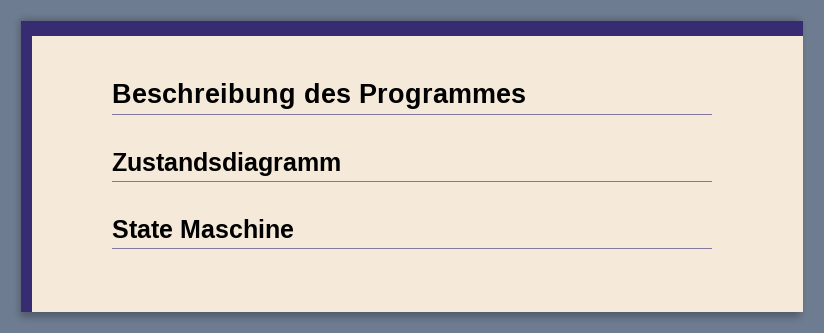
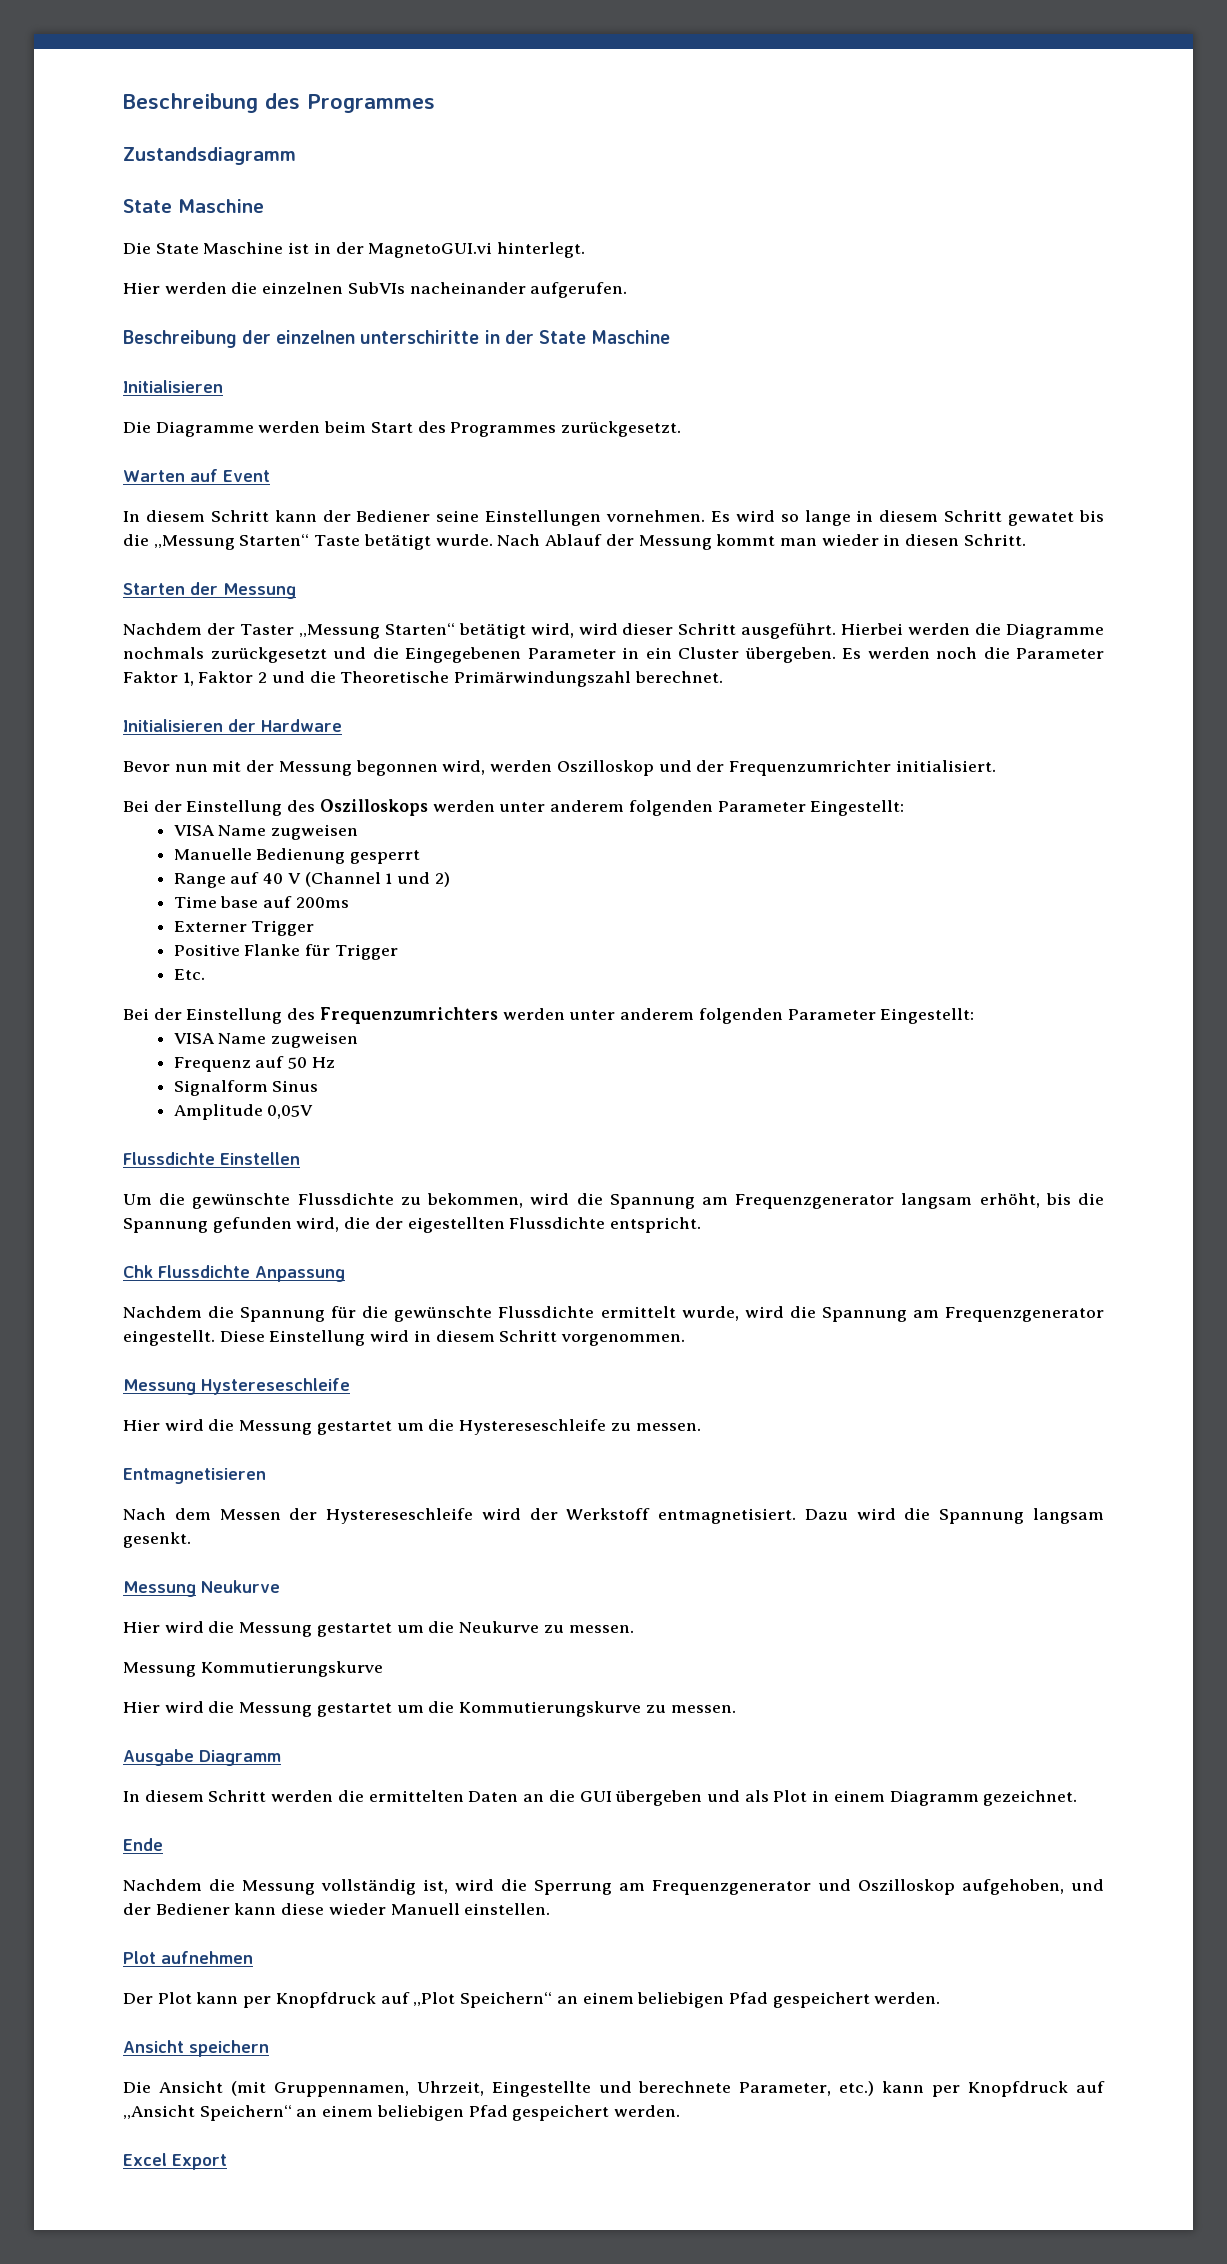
+ Die State Maschine ist in der MagnetoGUI.vi hinterlegt.
+ Hier werden die einzelnen SubVIs nacheinander aufgerufen.
+ Beschreibung der einzelnen unterschiritte in der State Maschine
+ Initialisieren
+ Die Diagramme werden beim Start des Programmes zurückgesetzt.
+ Warten auf Event
+ In diesem Schritt kann der Bediener seine Einstellungen vornehmen. Es wird so lange in diesem Schritt gewatet bis die „Messung Starten“ Taste betätigt wurde. Nach Ablauf der Messung kommt man wieder in diesen Schritt.
+ Starten der Messung
+ Nachdem der Taster „Messung Starten“ betätigt wird, wird dieser Schritt ausgeführt. Hierbei werden die Diagramme nochmals zurückgesetzt und die Eingegebenen Parameter in ein Cluster übergeben. Es werden noch die Parameter Faktor 1, Faktor 2 und die Theoretische Primärwindungszahl berechnet.
+ Initialisieren der Hardware
+ Bevor nun mit der Messung begonnen wird, werden Oszilloskop und der Frequenzumrichter initialisiert.
+ Bei der Einstellung des Oszilloskops werden unter anderem folgenden Parameter Eingestellt:
+ VISA Name zugweisen
+ Manuelle Bedienung gesperrt
+ Range auf 40 V (Channel 1 und 2)
+ Time base auf 200ms
+ Externer Trigger
+ Positive Flanke für Trigger
+ Etc.
+ Bei der Einstellung des Frequenzumrichters werden unter anderem folgenden Parameter Eingestellt:
+ VISA Name zugweisen
+ Frequenz auf 50 Hz
+ Signalform Sinus
+ Amplitude 0,05V
+ Flussdichte Einstellen
+ Um die gewünschte Flussdichte zu bekommen, wird die Spannung am Frequenzgenerator langsam erhöht, bis die Spannung gefunden wird, die der eigestellten Flussdichte entspricht.
+ Chk Flussdichte Anpassung
+ Nachdem die Spannung für die gewünschte Flussdichte ermittelt wurde, wird die Spannung am Frequenzgenerator eingestellt. Diese Einstellung wird in diesem Schritt vorgenommen.
+ Messung Hystereseschleife
+ Hier wird die Messung gestartet um die Hystereseschleife zu messen.
+ Entmagnetisieren
+ Nach dem Messen der Hystereseschleife wird der Werkstoff entmagnetisiert. Dazu wird die Spannung langsam gesenkt.
+ Messung Neukurve
+ Hier wird die Messung gestartet um die Neukurve zu messen.
+ Messung Kommutierungskurve
+ Hier wird die Messung gestartet um die Kommutierungskurve zu messen.
+ Ausgabe Diagramm
+ In diesem Schritt werden die ermittelten Daten an die GUI übergeben und als Plot in einem Diagramm gezeichnet.
+ Ende
+ Nachdem die Messung vollständig ist, wird die Sperrung am Frequenzgenerator und Oszilloskop aufgehoben, und der Bediener kann diese wieder Manuell einstellen.
+ Plot aufnehmen
+ Der Plot kann per Knopfdruck auf „Plot Speichern“ an einem beliebigen Pfad gespeichert werden.
+ Ansicht speichern
+ Die Ansicht (mit Gruppennamen, Uhrzeit, Eingestellte und berechnete Parameter, etc.) kann per Knopfdruck auf „Ansicht Speichern“ an einem beliebigen Pfad gespeichert werden.
+ Excel Export

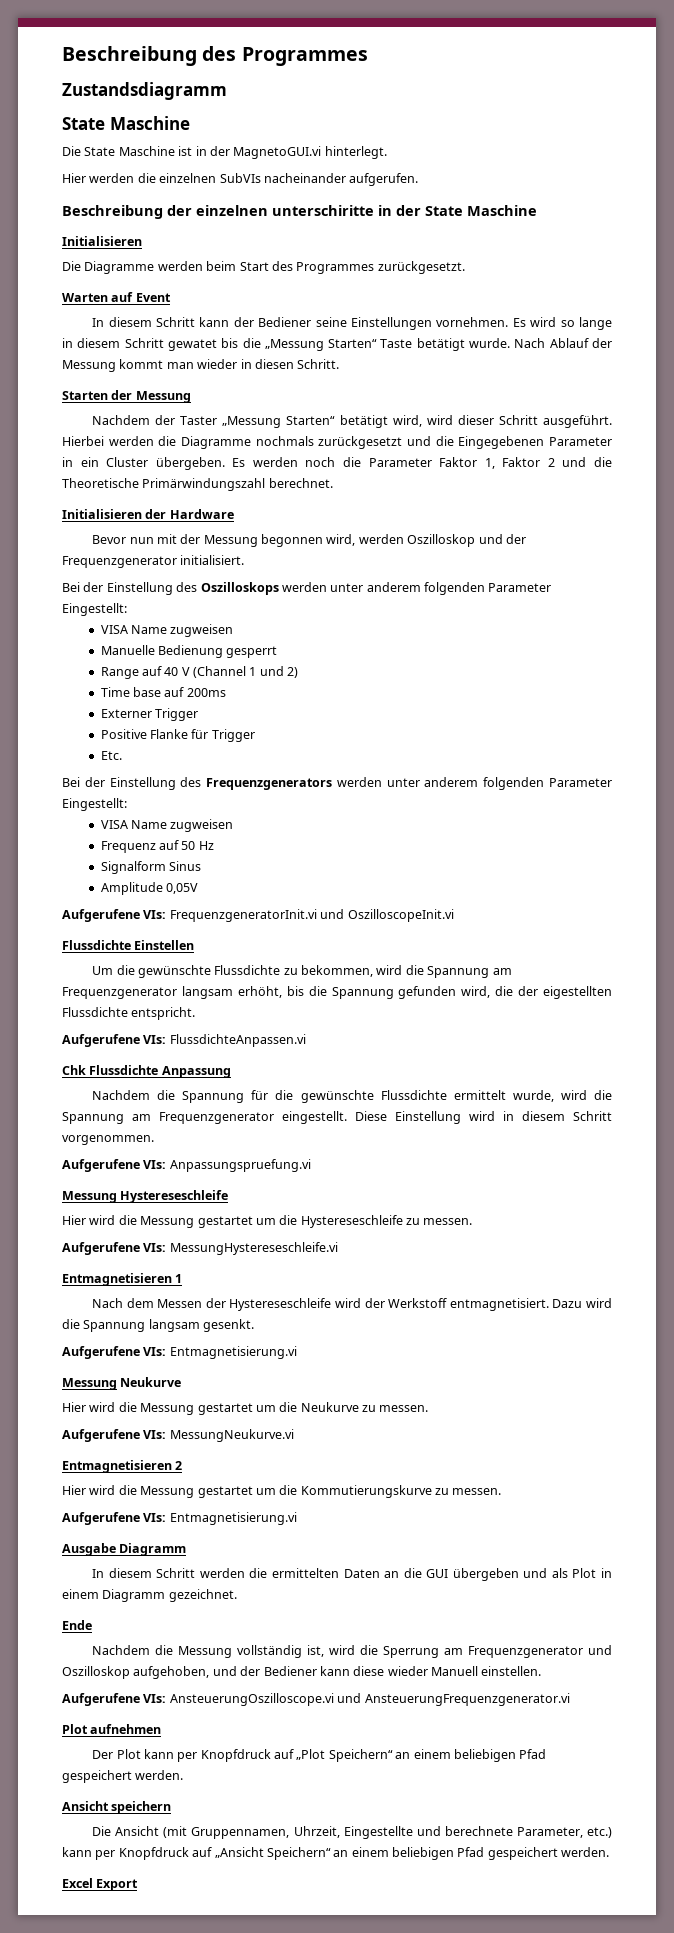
- Bevor nun mit der Messung begonnen wird, werden Oszilloskop und der Frequenzumrichter initialisiert.
+ Bevor nun mit der Messung begonnen wird, werden Oszilloskop und der Frequenzgenerator initialisiert.
- Bei der Einstellung des Frequenzumrichters werden unter anderem folgenden Parameter Eingestellt:
+ Bei der Einstellung des Frequenzgenerators werden unter anderem folgenden Parameter Eingestellt:
+ Aufgerufene VIs: FrequenzgeneratorInit.vi und OszilloscopeInit.vi
+ Aufgerufene VIs: FlussdichteAnpassen.vi
+ Aufgerufene VIs: Anpassungspruefung.vi
- Entmagnetisieren
+ Aufgerufene VIs: MessungHystereseschleife.vi
+ Entmagnetisieren 1
  Dazu wird die Spannung langsam gesenkt.
+ Aufgerufene VIs: Entmagnetisierung.vi
- Messung Kommutierungskurve
+ Aufgerufene VIs: MessungNeukurve.vi
+ Entmagnetisieren 2
  Hier wird die Messung gestartet um die Kommutierungskurve zu messen.
+ Aufgerufene VIs: Entmagnetisierung.vi
+ Aufgerufene VIs: AnsteuerungOszilloscope.vi und AnsteuerungFrequenzgenerator.vi

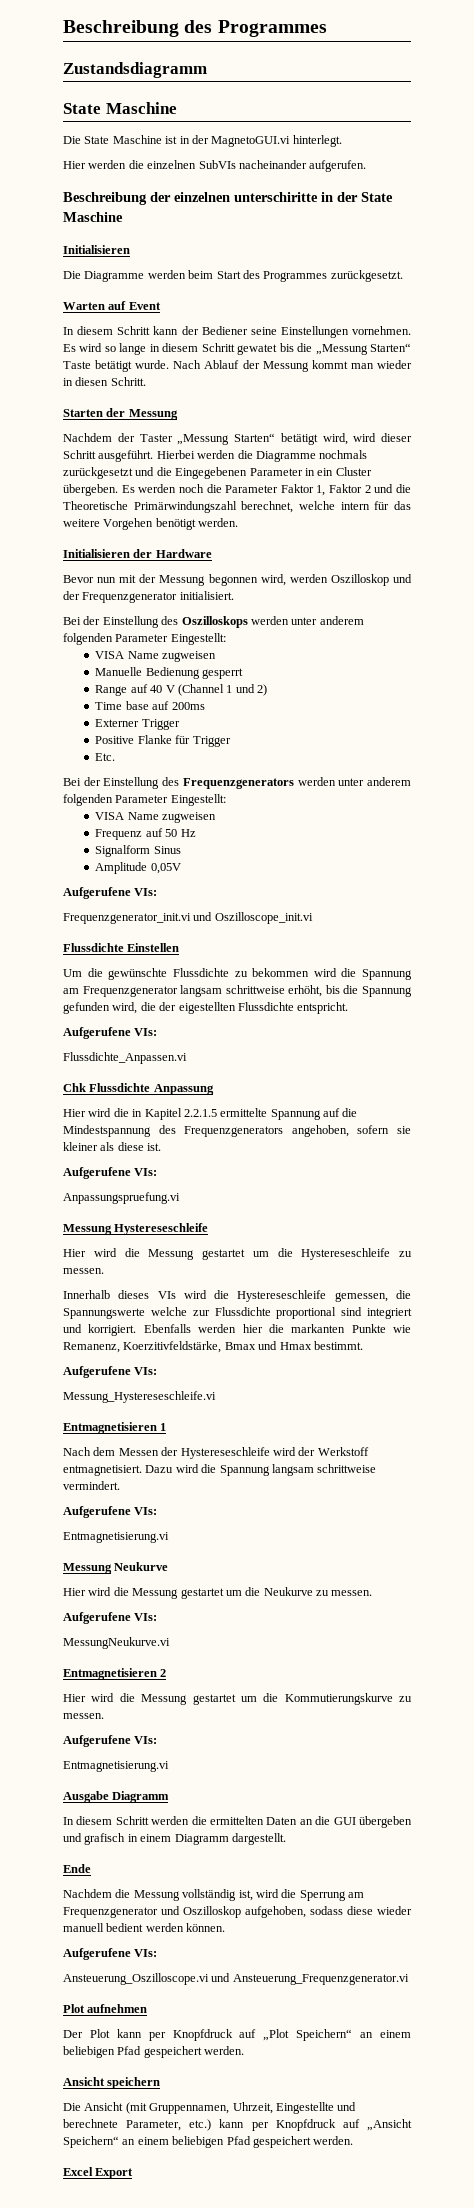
- Es werden noch die Parameter Faktor 1, Faktor 2 und die Theoretische Primärwindungszahl berechnet.
+ Es werden noch die Parameter Faktor 1, Faktor 2 und die Theoretische Primärwindungszahl berechnet, welche intern für das weitere Vorgehen benötigt werden.
  Amplitude 0,05V
- Aufgerufene VIs: FrequenzgeneratorInit.vi und OszilloscopeInit.vi
+ Aufgerufene VIs:
+ Frequenzgenerator_init.vi und Oszilloscope_init.vi
- Um die gewünschte Flussdichte zu bekommen, wird die Spannung am Frequenzgenerator langsam erhöht, bis die Spannung gefunden wird, die der eigestellten Flussdichte entspricht.
- Aufgerufene VIs: FlussdichteAnpassen.vi
+ Um die gewünschte Flussdichte zu bekommen wird die Spannung am Frequenzgenerator langsam schrittweise erhöht, bis die Spannung gefunden wird, die der eigestellten Flussdichte entspricht.
+ Aufgerufene VIs:
+ Flussdichte_Anpassen.vi
- Nachdem die Spannung für die gewünschte Flussdichte ermittelt wurde, wird die Spannung am Frequenzgenerator eingestellt. Diese Einstellung wird in diesem Schritt vorgenommen.
- Aufgerufene VIs: Anpassungspruefung.vi
+ Hier wird die in Kapitel 2.2.1.5 ermittelte Spannung auf die Mindestspannung des Frequenzgenerators angehoben, sofern sie kleiner als diese ist.
+ Aufgerufene VIs:
+ Anpassungspruefung.vi
- Aufgerufene VIs: MessungHystereseschleife.vi
+ Innerhalb dieses VIs wird die Hystereseschleife gemessen, die Spannungswerte welche zur Flussdichte proportional sind integriert und korrigiert. Ebenfalls werden hier die markanten Punkte wie Remanenz, Koerzitivfeldstärke, Bmax und Hmax bestimmt.
+ Aufgerufene VIs:
+ Messung_Hystereseschleife.vi
- Dazu wird die Spannung langsam gesenkt.
- Aufgerufene VIs: Entmagnetisierung.vi
+ Dazu wird die Spannung langsam schrittweise vermindert.
+ Aufgerufene VIs:
+ Entmagnetisierung.vi
  Hier wird die Messung gestartet um die Neukurve zu messen.
- Aufgerufene VIs: MessungNeukurve.vi
+ Aufgerufene VIs:
+ MessungNeukurve.vi
  Hier wird die Messung gestartet um die Kommutierungskurve zu messen.
- Aufgerufene VIs: Entmagnetisierung.vi
+ Aufgerufene VIs:
+ Entmagnetisierung.vi
- In diesem Schritt werden die ermittelten Daten an die GUI übergeben und als Plot in einem Diagramm gezeichnet.
+ In diesem Schritt werden die ermittelten Daten an die GUI übergeben und grafisch in einem Diagramm dargestellt.
- Nachdem die Messung vollständig ist, wird die Sperrung am Frequenzgenerator und Oszilloskop aufgehoben, und der Bediener kann diese wieder Manuell einstellen.
- Aufgerufene VIs: AnsteuerungOszilloscope.vi und AnsteuerungFrequenzgenerator.vi
+ Nachdem die Messung vollständig ist, wird die Sperrung am Frequenzgenerator und Oszilloskop aufgehoben, sodass diese wieder manuell bedient werden können.
+ Aufgerufene VIs:
+ Ansteuerung_Oszilloscope.vi und Ansteuerung_Frequenzgenerator.vi

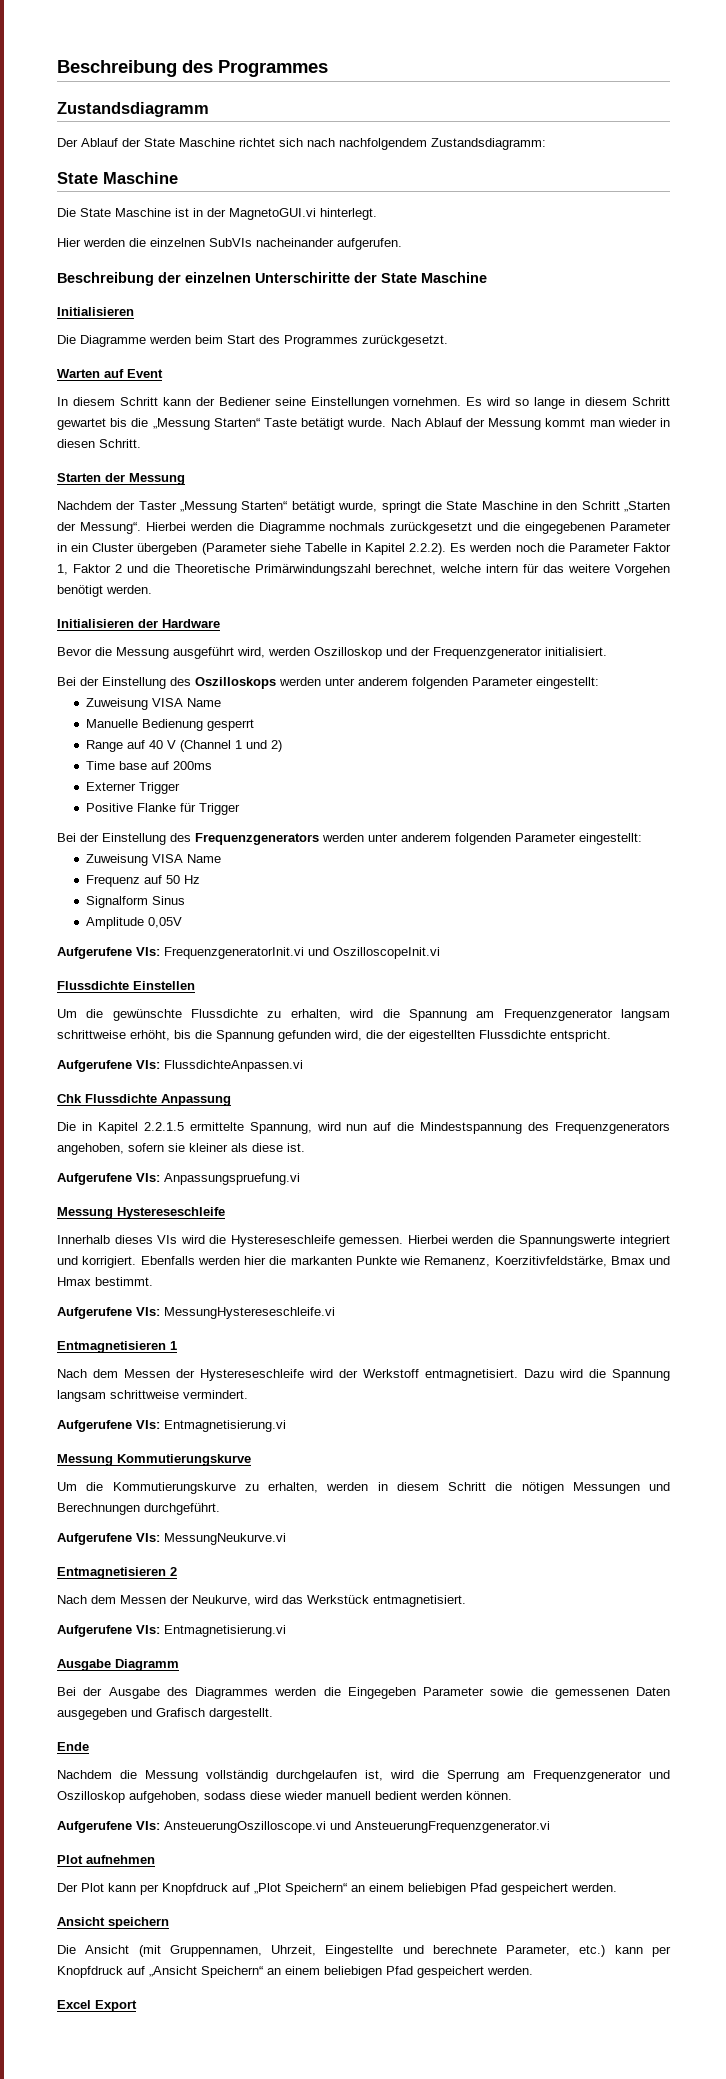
+ Der Ablauf der State Maschine richtet sich nach nachfolgendem Zustandsdiagramm:
- Beschreibung der einzelnen unterschiritte in der State Maschine
+ Beschreibung der einzelnen Unterschiritte der State Maschine
- Es wird so lange in diesem Schritt gewatet bis die „Messung Starten“ Taste betätigt wurde.
+ Es wird so lange in diesem Schritt gewartet bis die „Messung Starten“ Taste betätigt wurde.
- Nachdem der Taster „Messung Starten“ betätigt wird, wird dieser Schritt ausgeführt.
+ Nachdem der Taster „Messung Starten“ betätigt wurde, springt die State Maschine in den Schritt „Starten der Messung“.
- Hierbei werden die Diagramme nochmals zurückgesetzt und die Eingegebenen Parameter in ein Cluster übergeben. Es werden noch die Parameter Faktor 1, Faktor 2 und die Theoretische Primärwindungszahl berechnet, welche intern für das weitere Vorgehen benötigt werden.
+ Hierbei werden die Diagramme nochmals zurückgesetzt und die eingegebenen Parameter in ein Cluster übergeben (Parameter siehe Tabelle in Kapitel 2.2.2). Es werden noch die Parameter Faktor 1, Faktor 2 und die Theoretische Primärwindungszahl berechnet, welche intern für das weitere Vorgehen benötigt werden.
- Bevor nun mit der Messung begonnen wird, werden Oszilloskop und der Frequenzgenerator initialisiert.
+ Bevor die Messung ausgeführt wird, werden Oszilloskop und der Frequenzgenerator initialisiert.
- Bei der Einstellung des Oszilloskops werden unter anderem folgenden Parameter Eingestellt:
- VISA Name zugweisen
+ Bei der Einstellung des Oszilloskops werden unter anderem folgenden Parameter eingestellt:
+ Zuweisung VISA Name
- Etc.
- Bei der Einstellung des Frequenzgenerators werden unter anderem folgenden Parameter Eingestellt:
- VISA Name zugweisen
+ Bei der Einstellung des Frequenzgenerators werden unter anderem folgenden Parameter eingestellt:
+ Zuweisung VISA Name
  Amplitude 0,05V
- Aufgerufene VIs:
- Frequenzgenerator_init.vi und Oszilloscope_init.vi
+ Aufgerufene VIs: FrequenzgeneratorInit.vi und OszilloscopeInit.vi
- Um die gewünschte Flussdichte zu bekommen wird die Spannung am Frequenzgenerator langsam schrittweise erhöht, bis die Spannung gefunden wird, die der eigestellten Flussdichte entspricht.
- Aufgerufene VIs:
- Flussdichte_Anpassen.vi
+ Um die gewünschte Flussdichte zu erhalten, wird die Spannung am Frequenzgenerator langsam schrittweise erhöht, bis die Spannung gefunden wird, die der eigestellten Flussdichte entspricht.
+ Aufgerufene VIs: FlussdichteAnpassen.vi
- Hier wird die in Kapitel 2.2.1.5 ermittelte Spannung auf die Mindestspannung des Frequenzgenerators angehoben, sofern sie kleiner als diese ist.
- Aufgerufene VIs:
- Anpassungspruefung.vi
+ Die in Kapitel 2.2.1.5 ermittelte Spannung, wird nun auf die Mindestspannung des Frequenzgenerators angehoben, sofern sie kleiner als diese ist.
+ Aufgerufene VIs: Anpassungspruefung.vi
- Hier wird die Messung gestartet um die Hystereseschleife zu messen.
- Innerhalb dieses VIs wird die Hystereseschleife gemessen, die Spannungswerte welche zur Flussdichte proportional sind integriert und korrigiert.
+ Innerhalb dieses VIs wird die Hystereseschleife gemessen. Hierbei werden die Spannungswerte integriert und korrigiert.
  Ebenfalls werden hier die markanten Punkte wie Remanenz, Koerzitivfeldstärke, Bmax und Hmax bestimmt.
- Aufgerufene VIs:
- Messung_Hystereseschleife.vi
+ Aufgerufene VIs: MessungHystereseschleife.vi
  Dazu wird die Spannung langsam schrittweise vermindert.
- Aufgerufene VIs:
- Entmagnetisierung.vi
+ Aufgerufene VIs: Entmagnetisierung.vi
- Messung Neukurve
- Hier wird die Messung gestartet um die Neukurve zu messen.
- Aufgerufene VIs:
- MessungNeukurve.vi
+ Messung Kommutierungskurve
+ Um die Kommutierungskurve zu erhalten, werden in diesem Schritt die nötigen Messungen und Berechnungen durchgeführt.
+ Aufgerufene VIs: MessungNeukurve.vi
- Hier wird die Messung gestartet um die Kommutierungskurve zu messen.
- Aufgerufene VIs:
- Entmagnetisierung.vi
+ Nach dem Messen der Neukurve, wird das Werkstück entmagnetisiert.
+ Aufgerufene VIs: Entmagnetisierung.vi
- In diesem Schritt werden die ermittelten Daten an die GUI übergeben und grafisch in einem Diagramm dargestellt.
+ Bei der Ausgabe des Diagrammes werden die Eingegeben Parameter sowie die gemessenen Daten ausgegeben und Grafisch dargestellt.
- Nachdem die Messung vollständig ist, wird die Sperrung am Frequenzgenerator und Oszilloskop aufgehoben, sodass diese wieder manuell bedient werden können.
- Aufgerufene VIs:
- Ansteuerung_Oszilloscope.vi und Ansteuerung_Frequenzgenerator.vi
+ Nachdem die Messung vollständig durchgelaufen ist, wird die Sperrung am Frequenzgenerator und Oszilloskop aufgehoben, sodass diese wieder manuell bedient werden können.
+ Aufgerufene VIs: AnsteuerungOszilloscope.vi und AnsteuerungFrequenzgenerator.vi

